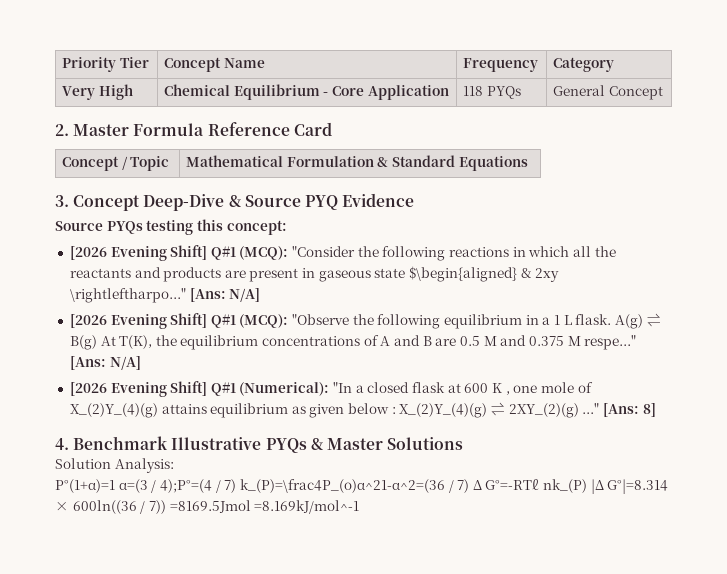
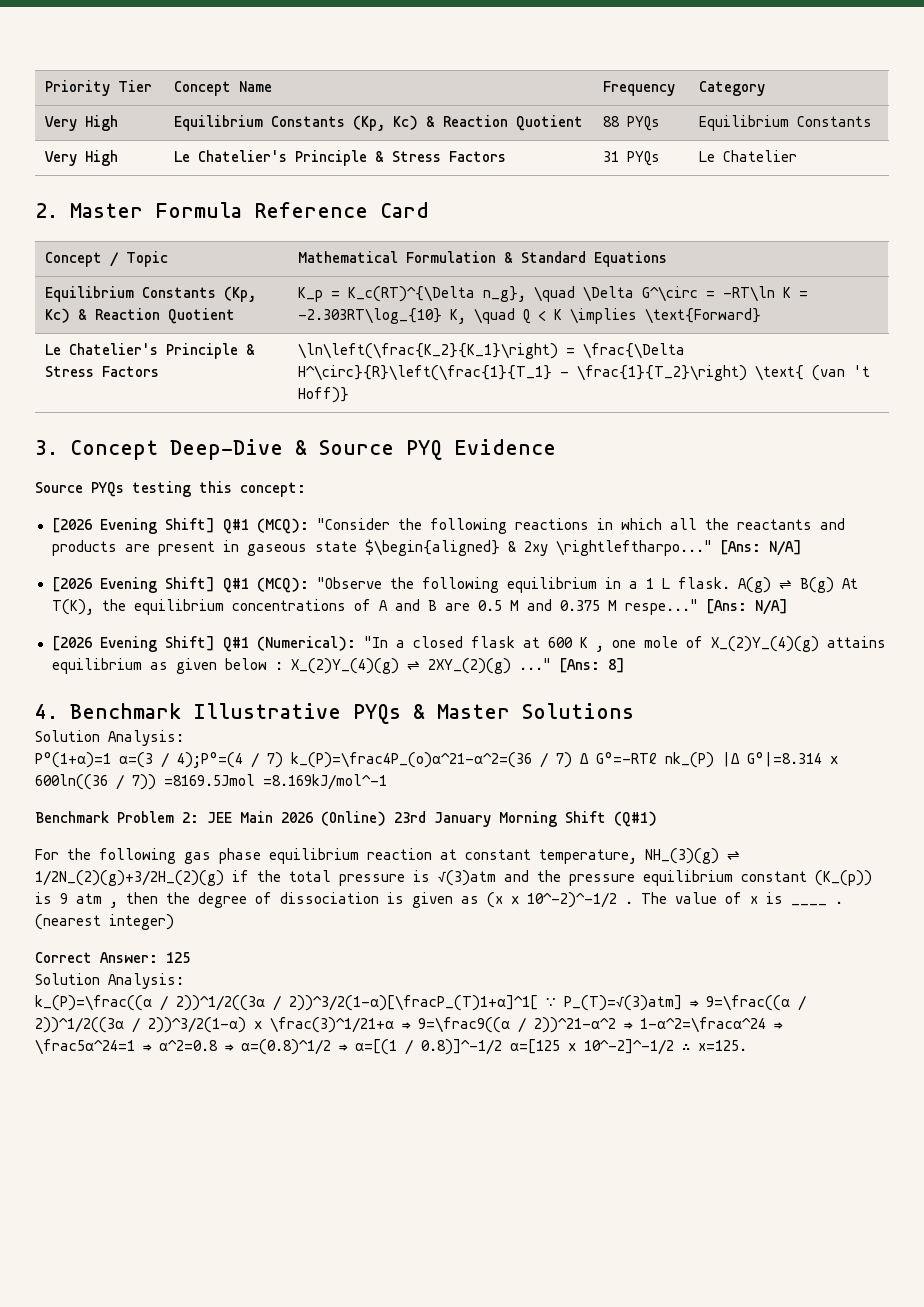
- Very High | Chemical Equilibrium - Core Application | 118 PYQs | General Concept
+ Very High | Equilibrium Constants (Kp, Kc) & Reaction Quotient | 88 PYQs | Equilibrium Constants
+ Very High | Le Chatelier's Principle & Stress Factors | 31 PYQs | Le Chatelier
+ Equilibrium Constants (Kp, Kc) & Reaction Quotient | K_p = K_c(RT)^{\Delta n_g}, \quad \Delta G^\circ = -RT\ln K = -2.303RT\log_{10} K, \quad Q < K \implies \text{Forward}
+ Le Chatelier's Principle & Stress Factors | \ln\left(\frac{K_2}{K_1}\right) = \frac{\Delta H^\circ}{R}\left(\frac{1}{T_1} - \frac{1}{T_2}\right) \text{ (van 't Hoff)}
+ Benchmark Problem 2: JEE Main 2026 (Online) 23rd January Morning Shift (Q#1)
+ For the following gas phase equilibrium reaction at constant temperature, NH_(3)(g) ⇌ 1/2N_(2)(g)+3/2H_(2)(g) if the total pressure is √(3)atm and the pressure equilibrium constant (K_(p)) is 9 atm , then the degree of dissociation is given as (x × 10^-2)^-1/2 . The value of x is ____ . (nearest integer)
+ Correct Answer: 125
+ Solution Analysis:
+ k_(P)=\frac((α / 2))^1/2((3α / 2))^3/2(1-α)[\fracP_(T)1+α]^1[ ∵ P_(T)=√(3)atm] ⇒ 9=\frac((α / 2))^1/2((3α / 2))^3/2(1-α) × \frac(3)^1/21+α ⇒ 9=\frac9((α / 2))^21-α^2 ⇒ 1-α^2=\fracα^24 ⇒ \frac5α^24=1 ⇒ α^2=0.8 ⇒ α=(0.8)^1/2 ⇒ α=[(1 / 0.8)]^-1/2 α=[125 × 10^-2]^-1/2 ∴ x=125.

